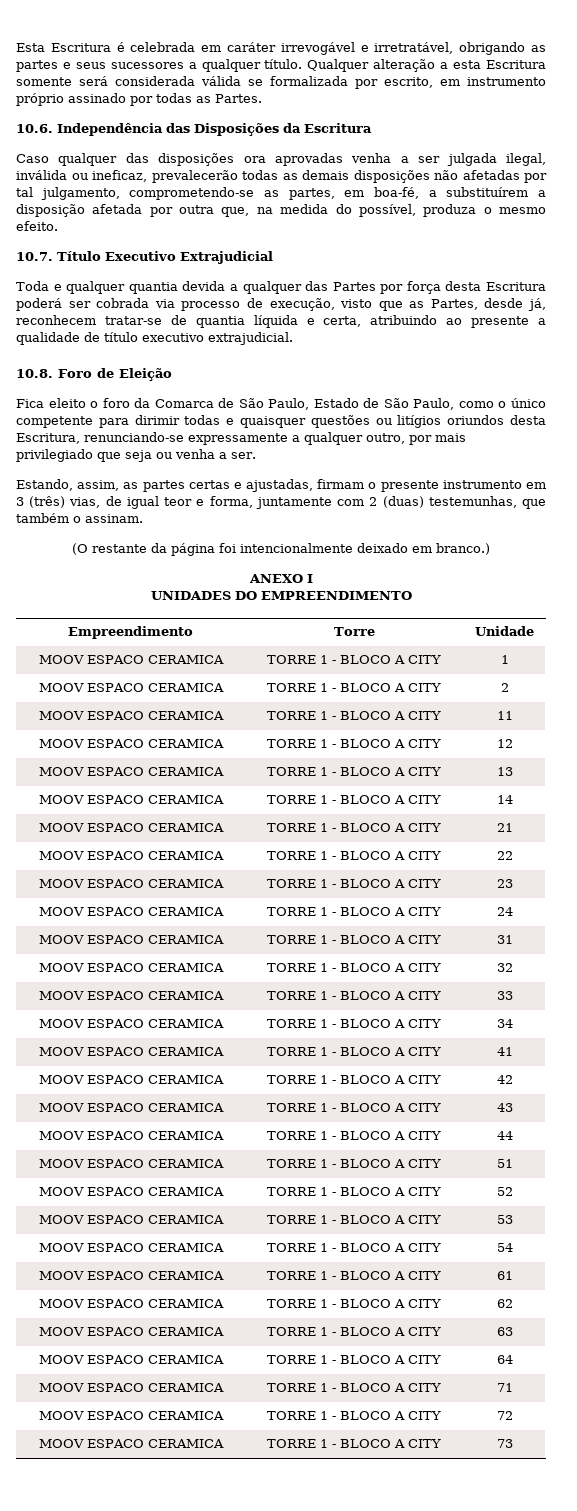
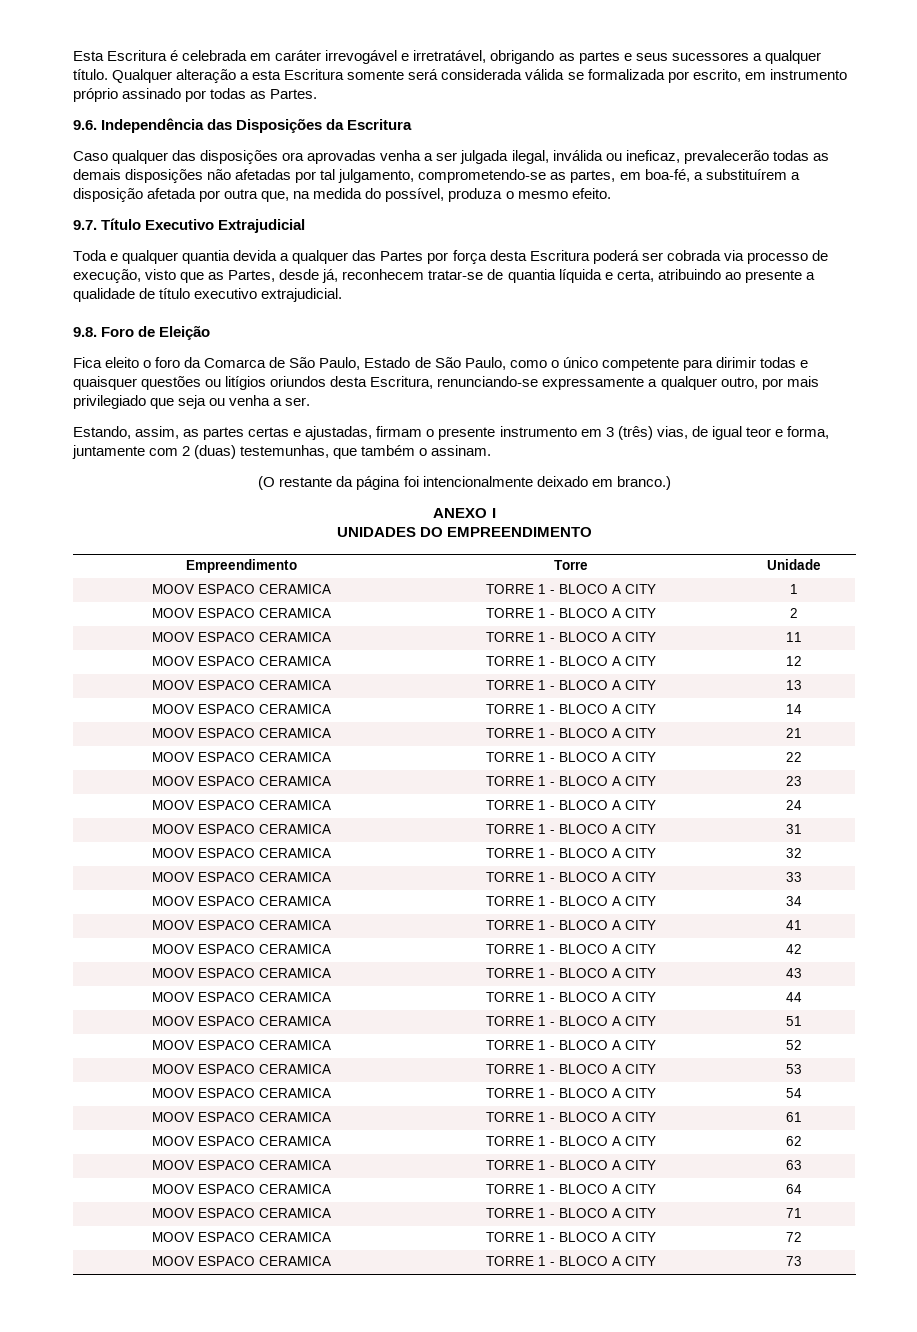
- 10.6. Independência das Disposições da Escritura
+ 9.6. Independência das Disposições da Escritura
- 10.7. Título Executivo Extrajudicial
+ 9.7. Título Executivo Extrajudicial
- 10.8. Foro de Eleição
+ 9.8. Foro de Eleição

